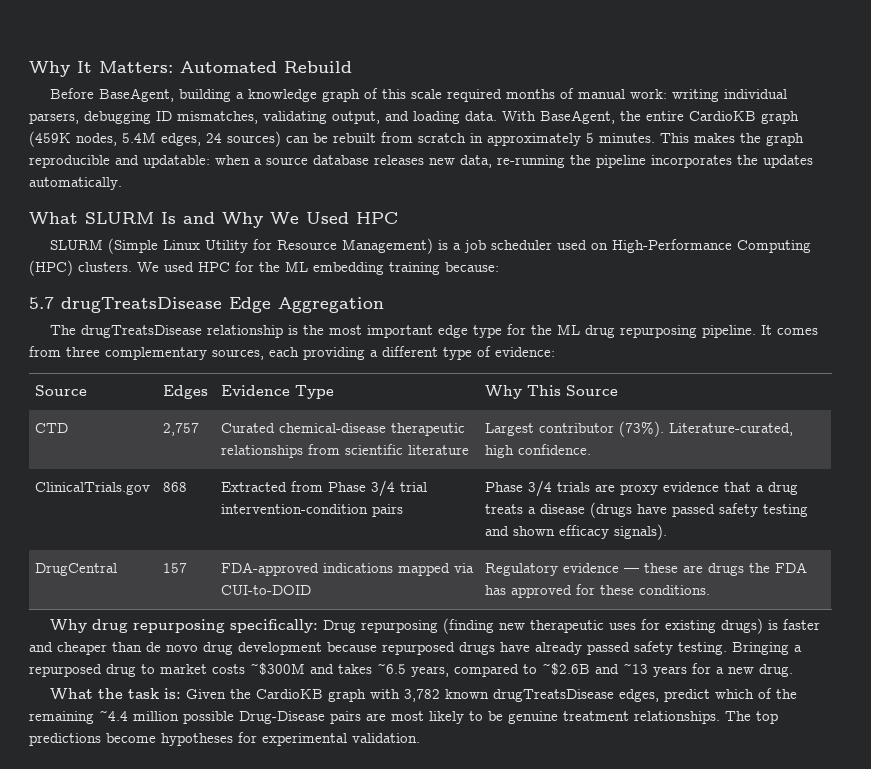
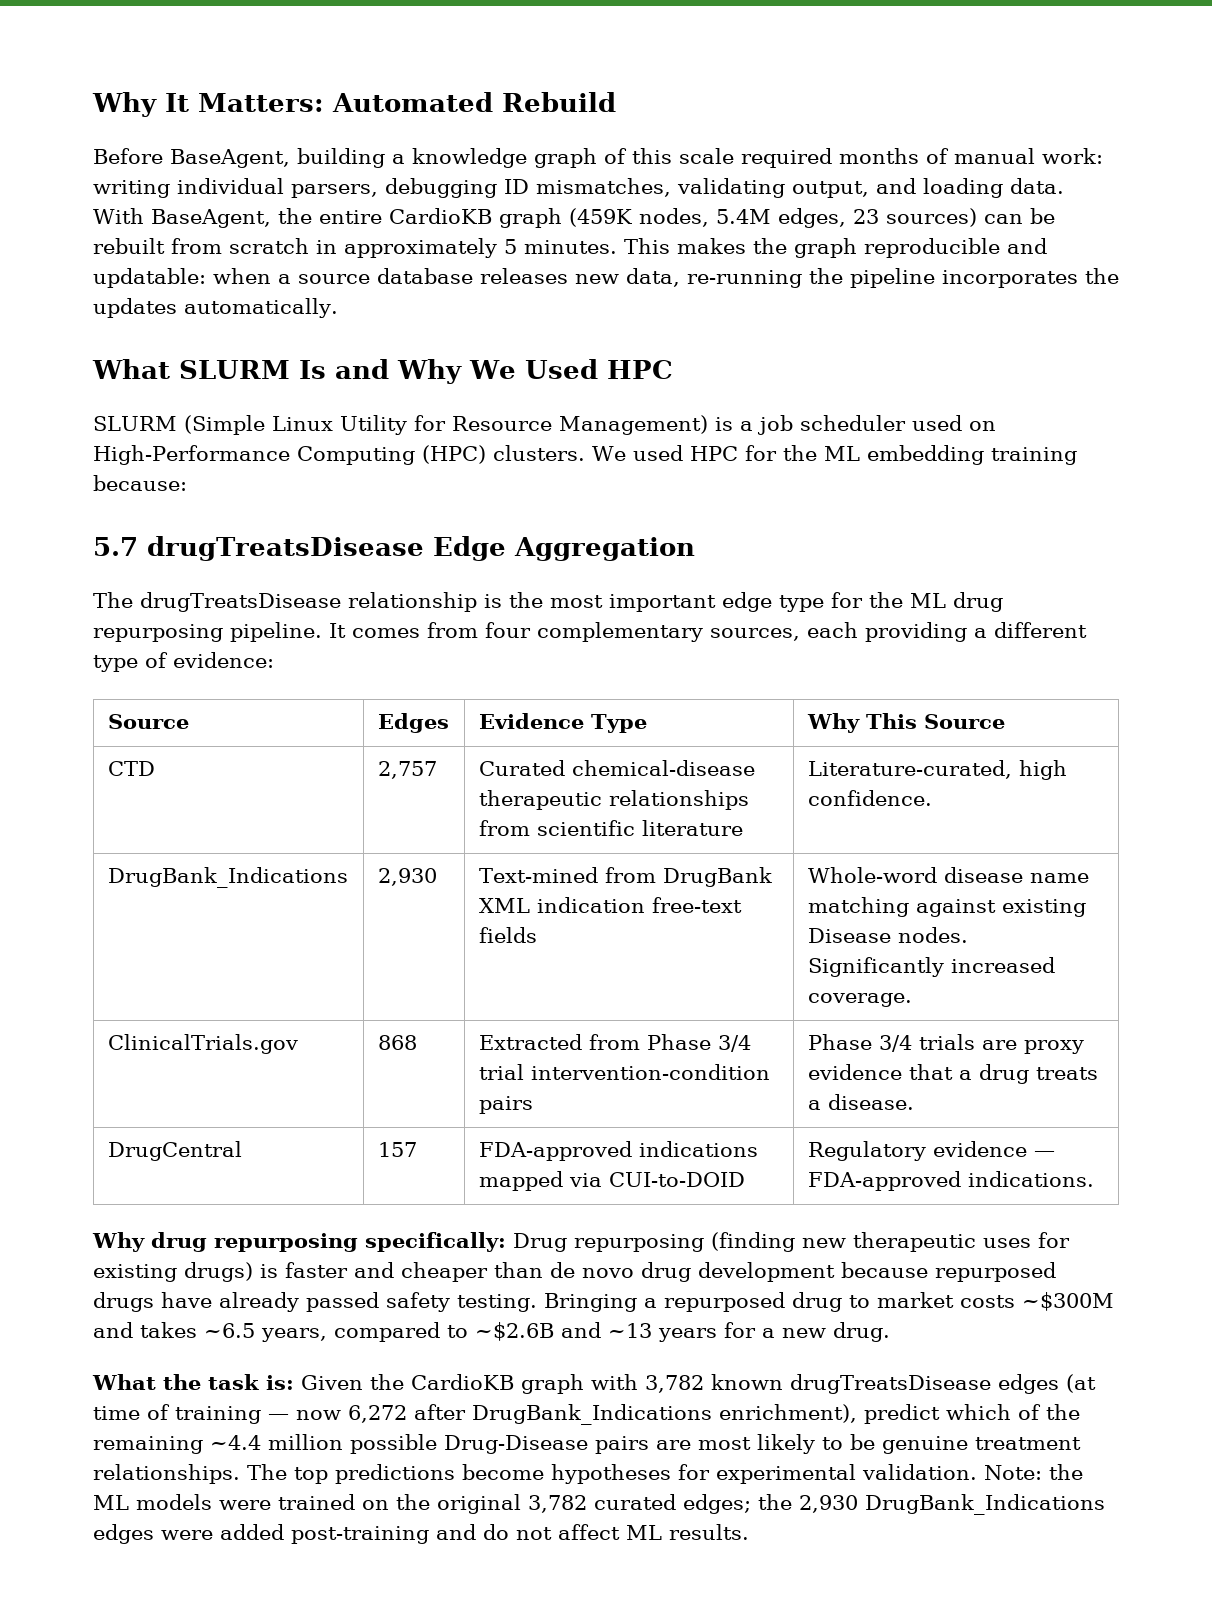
- With BaseAgent, the entire CardioKB graph (459K nodes, 5.4M edges, 24 sources) can be rebuilt from scratch in approximately 5 minutes.
+ With BaseAgent, the entire CardioKB graph (459K nodes, 5.4M edges, 23 sources) can be rebuilt from scratch in approximately 5 minutes.
- It comes from three complementary sources, each providing a different type of evidence:
+ It comes from four complementary sources, each providing a different type of evidence:
- CTD | 2,757 | Curated chemical-disease therapeutic relationships from scientific literature | Largest contributor (73%). Literature-curated, high confidence.
+ CTD | 2,757 | Curated chemical-disease therapeutic relationships from scientific literature | Literature-curated, high confidence.
+ DrugBank_Indications | 2,930 | Text-mined from DrugBank XML indication free-text fields | Whole-word disease name matching against existing Disease nodes. Significantly increased coverage.
- ClinicalTrials.gov | 868 | Extracted from Phase 3/4 trial intervention-condition pairs | Phase 3/4 trials are proxy evidence that a drug treats a disease (drugs have passed safety testing and shown efficacy signals).
+ ClinicalTrials.gov | 868 | Extracted from Phase 3/4 trial intervention-condition pairs | Phase 3/4 trials are proxy evidence that a drug treats a disease.
- DrugCentral | 157 | FDA-approved indications mapped via CUI-to-DOID | Regulatory evidence — these are drugs the FDA has approved for these conditions.
+ DrugCentral | 157 | FDA-approved indications mapped via CUI-to-DOID | Regulatory evidence — FDA-approved indications.
- What the task is: Given the CardioKB graph with 3,782 known drugTreatsDisease edges, predict which of the remaining ~4.4 million possible Drug-Disease pairs are most likely to be genuine treatment relationships.
+ What the task is: Given the CardioKB graph with 3,782 known drugTreatsDisease edges (at time of training — now 6,272 after DrugBank_Indications enrichment), predict which of the remaining ~4.4 million possible Drug-Disease pairs are most likely to be genuine treatment relationships.
+ Note: the ML models were trained on the original 3,782 curated edges; the 2,930 DrugBank_Indications edges were added post-training and do not affect ML results.

